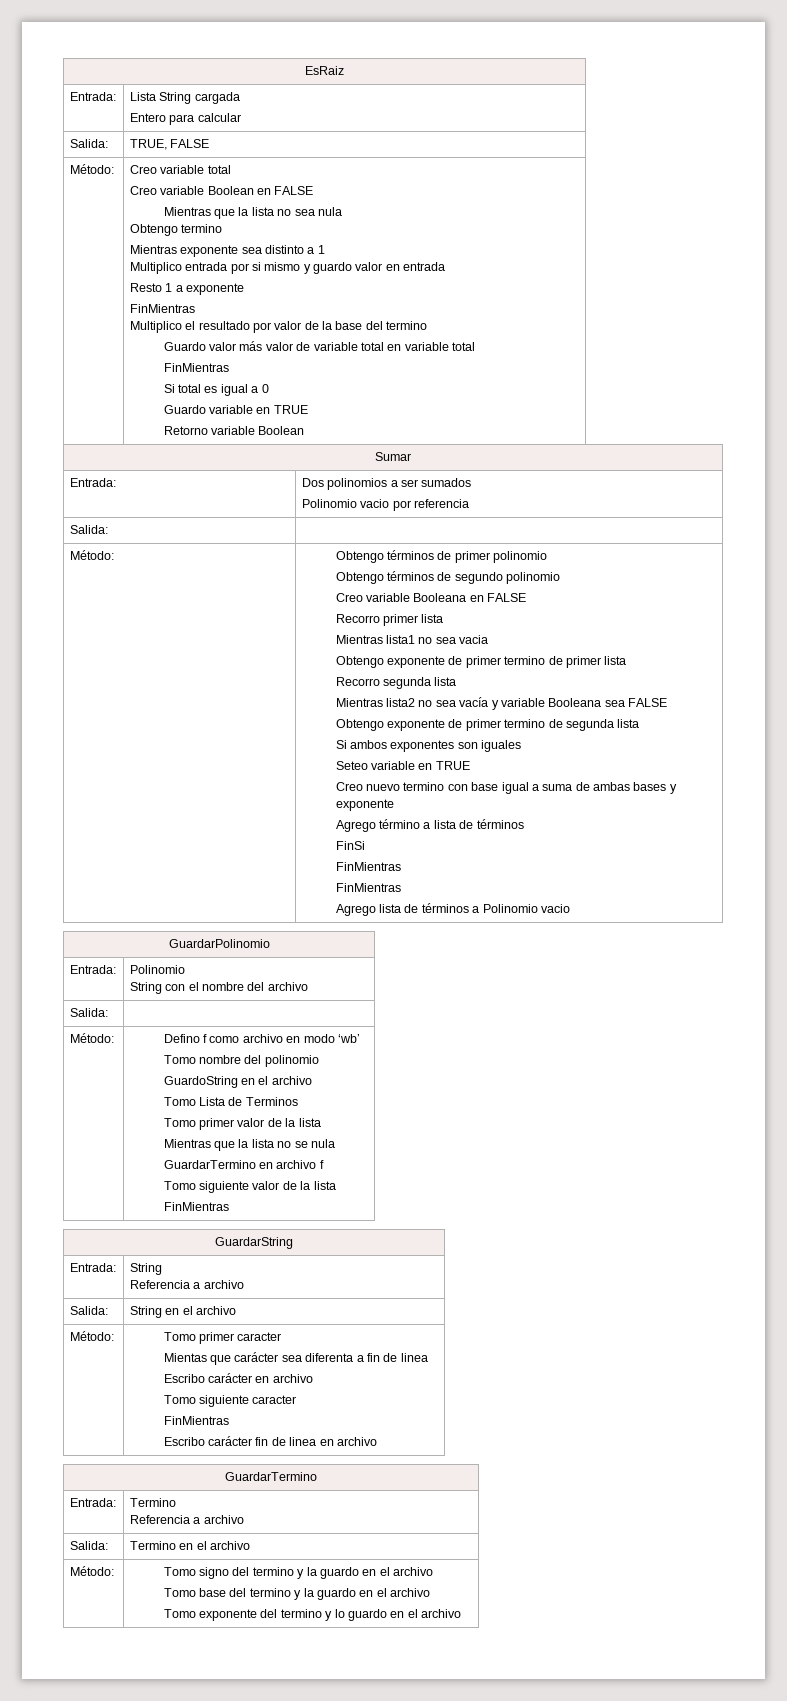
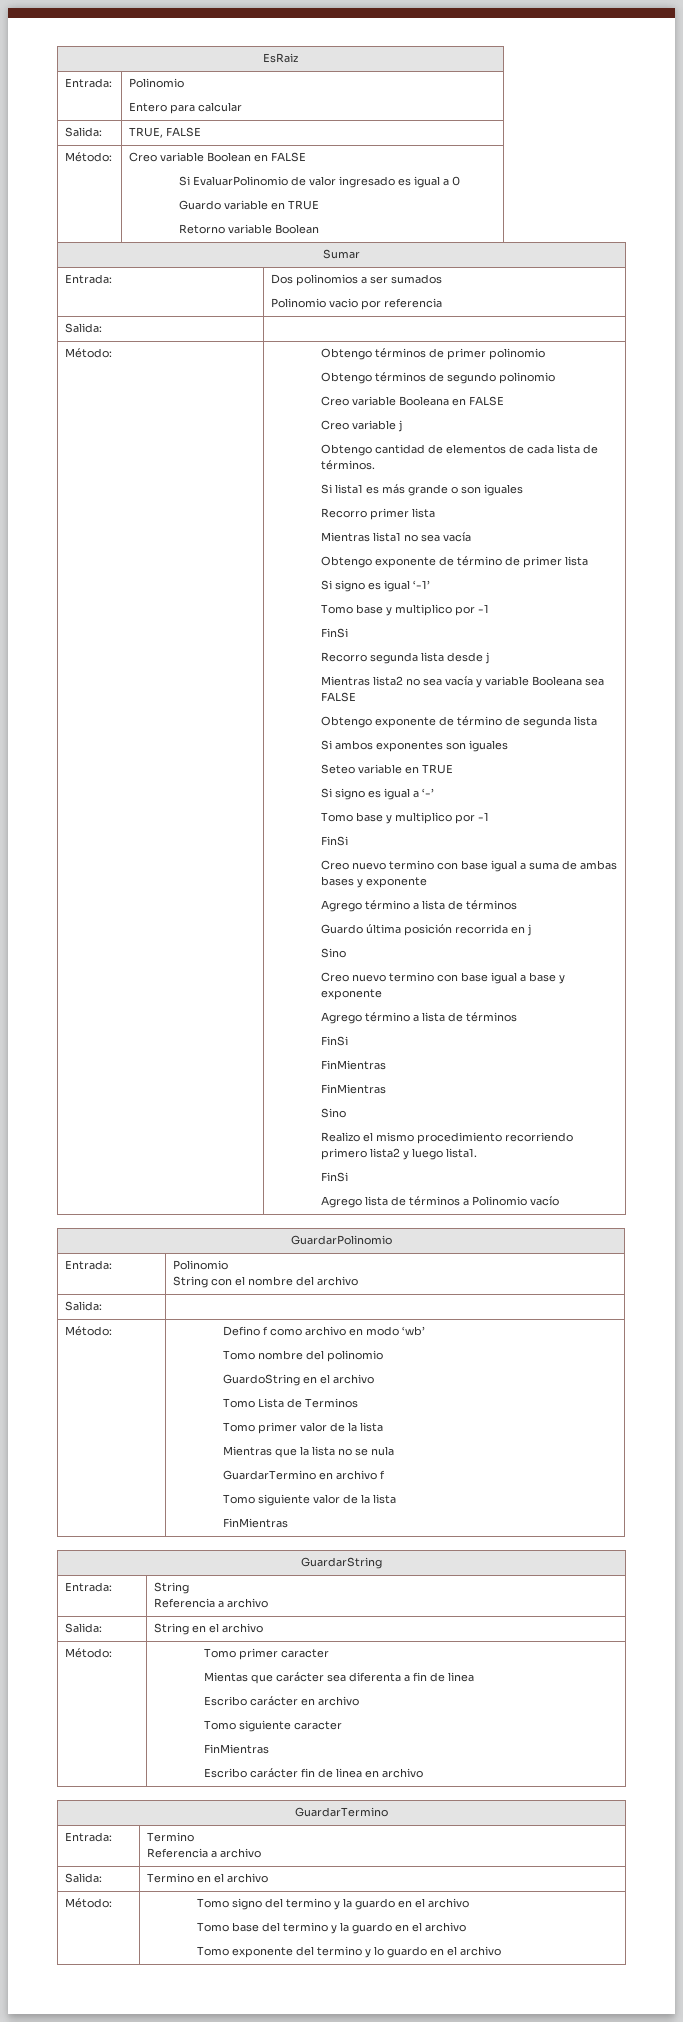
  EsRaiz
- Entrada: | Lista String cargada
+ Entrada: | Polinomio
- Creo variable total
- Mientras que la lista no sea nula
- Obtengo termino
- Mientras exponente sea distinto a 1
- Multiplico entrada por si mismo y guardo valor en entrada
- Resto 1 a exponente
- FinMientras
- Multiplico el resultado por valor de la base del termino
- Guardo valor más valor de variable total en variable total
- FinMientras
- Si total es igual a 0
+ Si EvaluarPolinomio de valor ingresado es igual a 0
+ Creo variable j
+ Obtengo cantidad de elementos de cada lista de términos.
+ Si lista1 es más grande o son iguales
- Mientras lista1 no sea vacia
- Obtengo exponente de primer termino de primer lista
+ Mientras lista1 no sea vacía
+ Obtengo exponente de término de primer lista
+ Si signo es igual ‘-1’
+ Tomo base y multiplico por -1
+ FinSi
- Recorro segunda lista
+ Recorro segunda lista desde j
- Obtengo exponente de primer termino de segunda lista
+ Obtengo exponente de término de segunda lista
+ Si signo es igual a ‘-’
+ Tomo base y multiplico por -1
+ FinSi
+ Guardo última posición recorrida en j
+ Sino
+ Creo nuevo termino con base igual a base y exponente
+ Agrego término a lista de términos
  FinSi
  FinMientras
  FinMientras
+ Sino
+ Realizo el mismo procedimiento recorriendo primero lista2 y luego lista1.
+ FinSi
- Agrego lista de términos a Polinomio vacio
+ Agrego lista de términos a Polinomio vacío

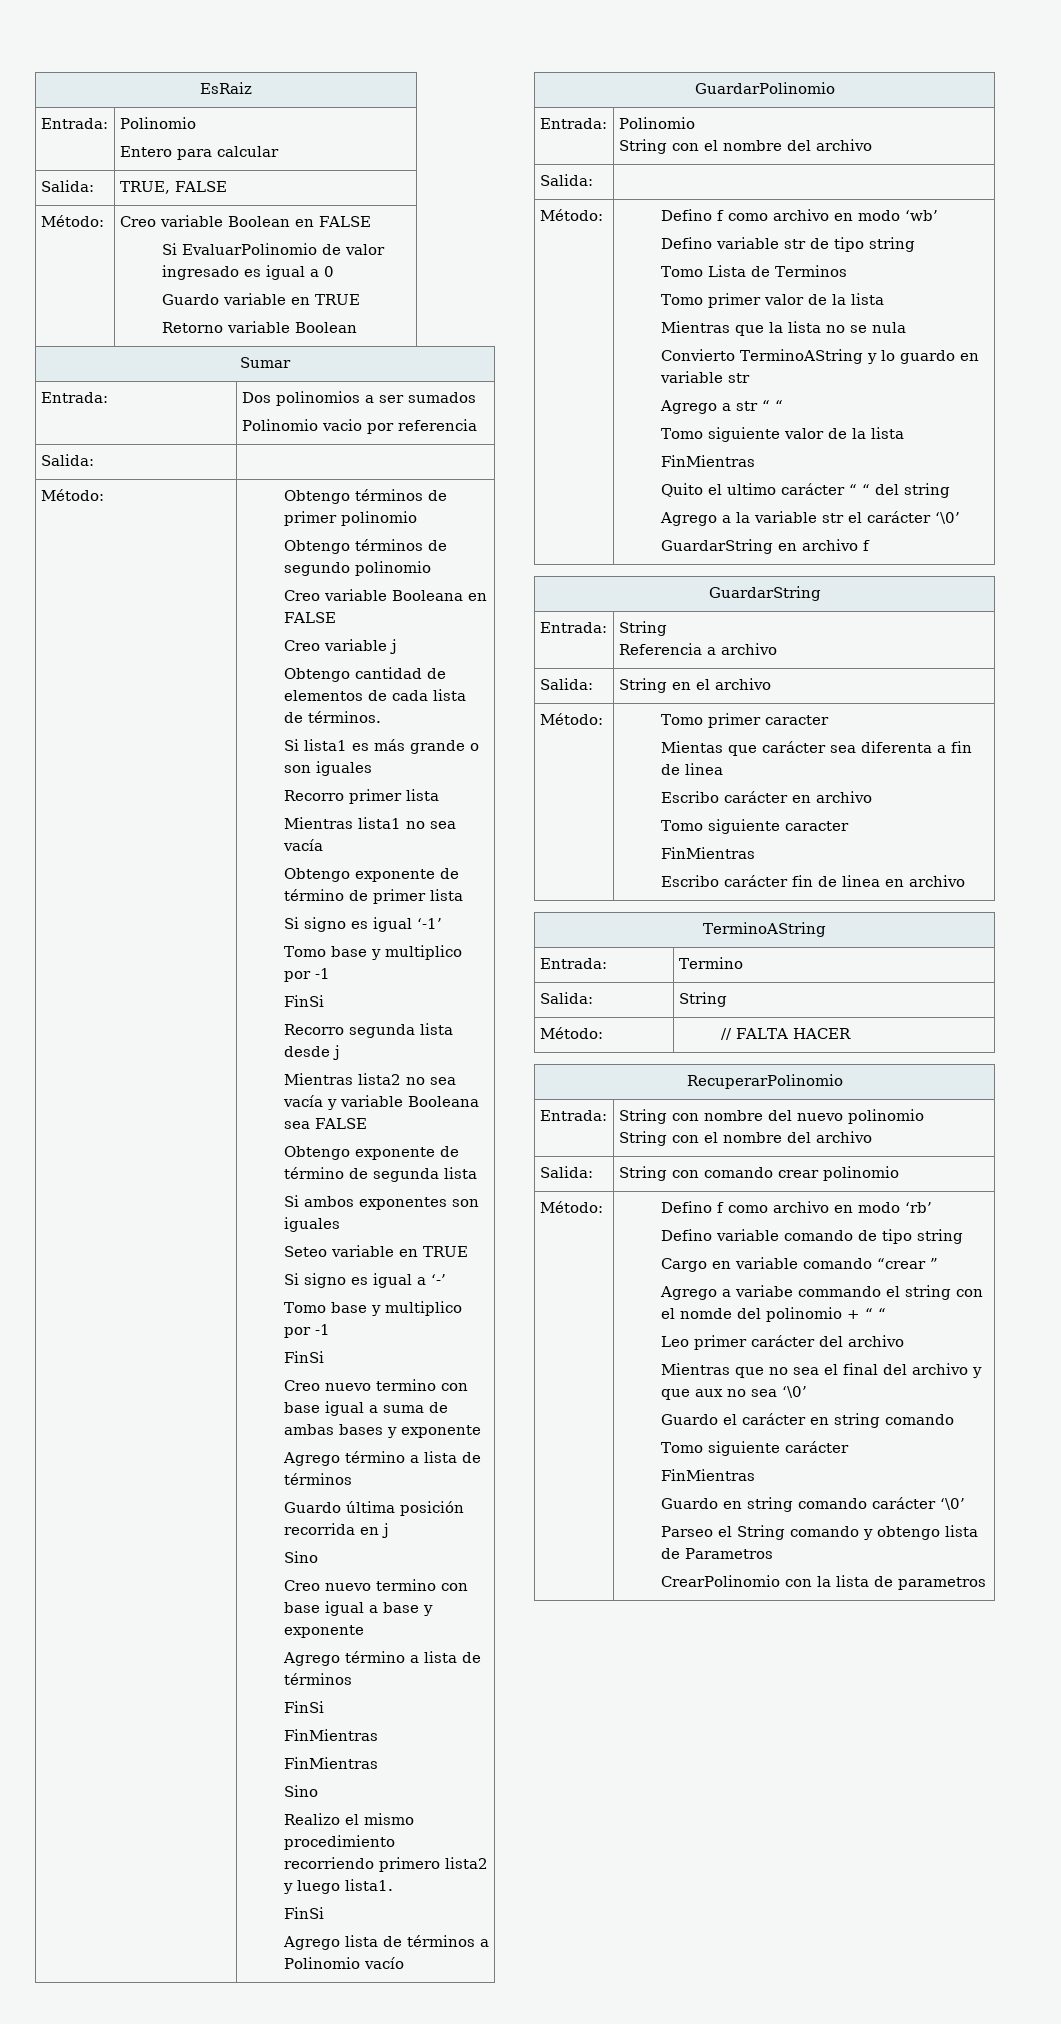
- Tomo nombre del polinomio
- GuardoString en el archivo
+ Defino variable str de tipo string
- GuardarTermino en archivo f
+ Convierto TerminoAString y lo guardo en variable str
+ Agrego a str “ “
+ Quito el ultimo carácter “ “ del string
+ Agrego a la variable str el carácter ‘\0’
+ GuardarString en archivo f
  Método: | Tomo primer caracter
  Mientas que carácter sea diferenta a fin de linea
  Escribo carácter en archivo
  Tomo siguiente caracter
  FinMientras
  Escribo carácter fin de linea en archivo
- GuardarTermino
+ TerminoAString
  Entrada: | Termino
- Referencia a archivo
- Salida: | Termino en el archivo
- Método: | Tomo signo del termino y la guardo en el archivo
- Tomo base del termino y la guardo en el archivo
- Tomo exponente del termino y lo guardo en el archivo
+ Salida: | String
+ Método: | // FALTA HACER
+ RecuperarPolinomio
+ Entrada: | String con nombre del nuevo polinomio
+ String con el nombre del archivo
+ Salida: | String con comando crear polinomio
+ Método: | Defino f como archivo en modo ‘rb’
+ Defino variable comando de tipo string
+ Cargo en variable comando “crear ”
+ Agrego a variabe commando el string con el nomde del polinomio + “ “
+ Leo primer carácter del archivo
+ Mientras que no sea el final del archivo y que aux no sea ‘\0’
+ Guardo el carácter en string comando
+ Tomo siguiente carácter
+ FinMientras
+ Guardo en string comando carácter ‘\0’
+ Parseo el String comando y obtengo lista de Parametros
+ CrearPolinomio con la lista de parametros

